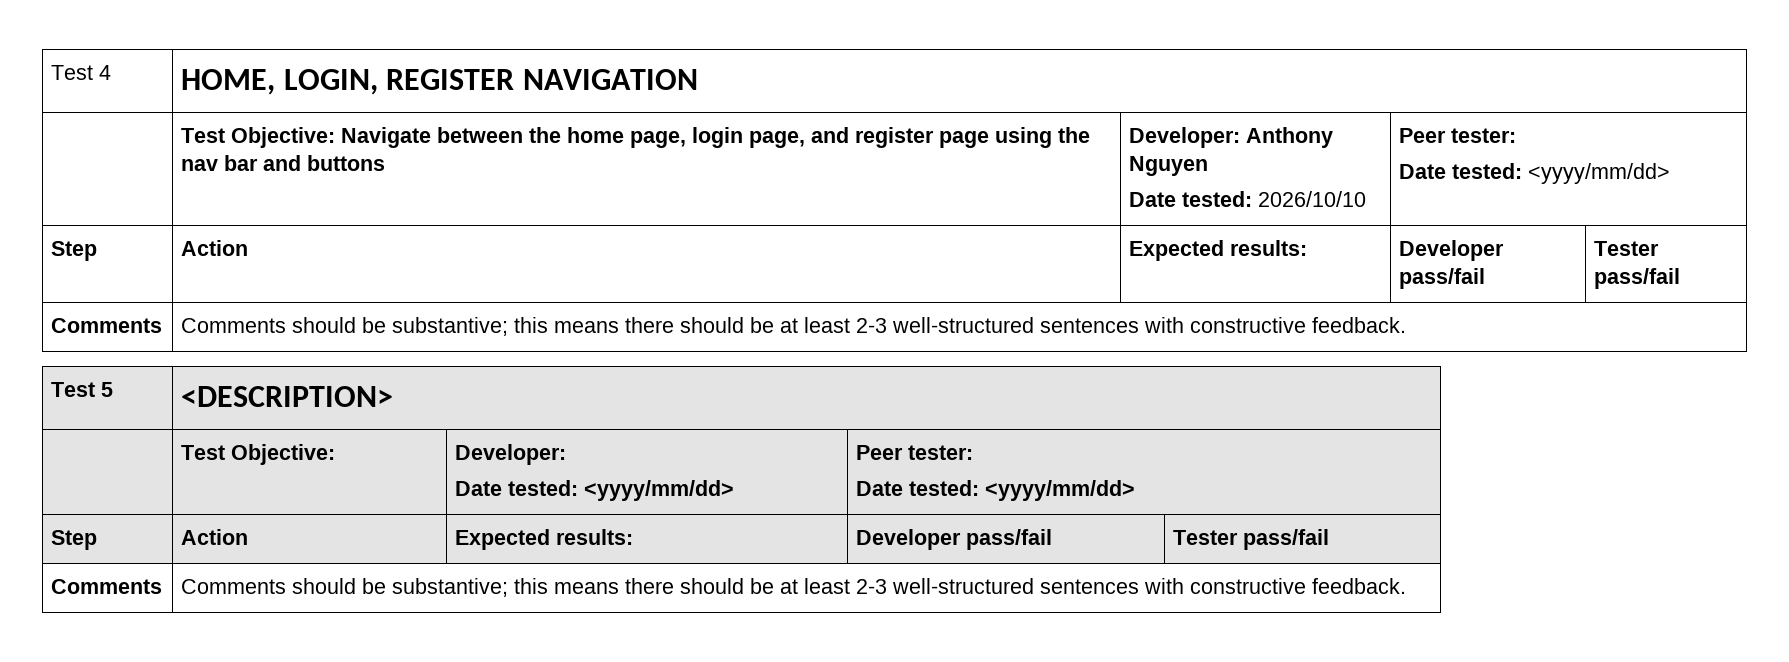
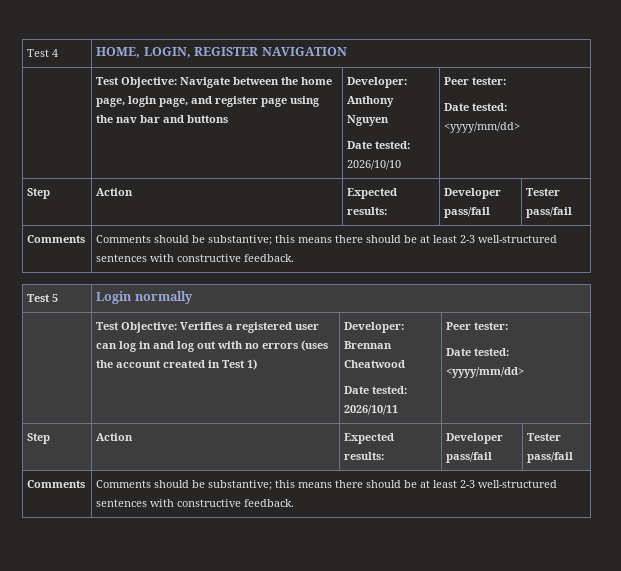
- Test 5 | <DESCRIPTION>
- | Test Objective: | Developer:
- Date tested: <yyyy/mm/dd> | Peer tester:
+ Test 5 | Login normally
+ | Test Objective: Verifies a registered user can log in and log out with no errors (uses the account created in Test 1) | Developer: Brennan Cheatwood
+ Date tested: 2026/10/11 | Peer tester:

